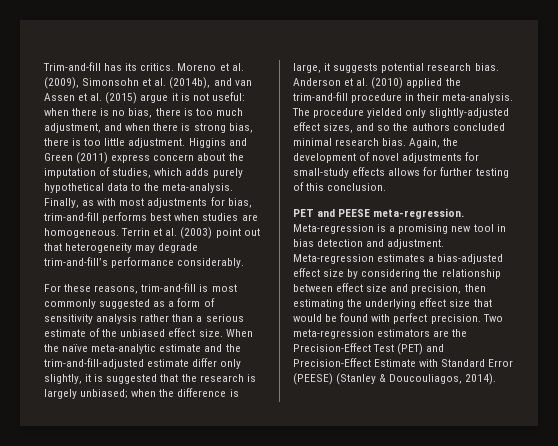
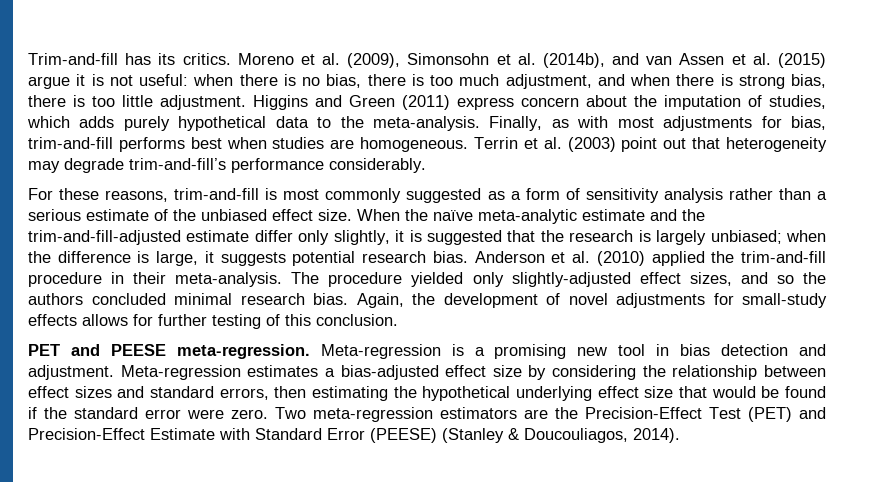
- Meta-regression estimates a bias-adjusted effect size by considering the relationship between effect size and precision, then estimating the underlying effect size that would be found with perfect precision.
+ Meta-regression estimates a bias-adjusted effect size by considering the relationship between effect sizes and standard errors, then estimating the hypothetical underlying effect size that would be found if the standard error were zero.

